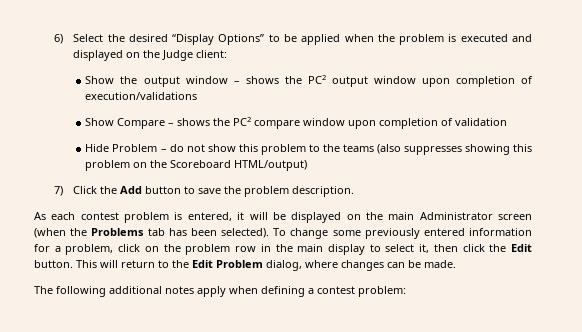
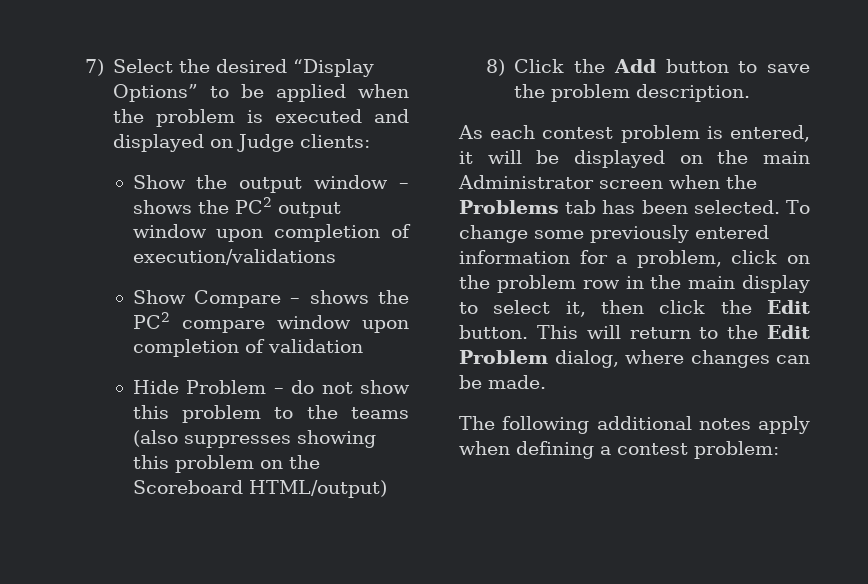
- 6) Select the desired “Display Options” to be applied when the problem is executed and displayed on the Judge client:
+ 7) Select the desired “Display Options” to be applied when the problem is executed and displayed on Judge clients:
- 7) Click the Add button to save the problem description.
+ 8) Click the Add button to save the problem description.
- As each contest problem is entered, it will be displayed on the main Administrator screen (when the Problems tab has been selected).
+ As each contest problem is entered, it will be displayed on the main Administrator screen when the Problems tab has been selected.

